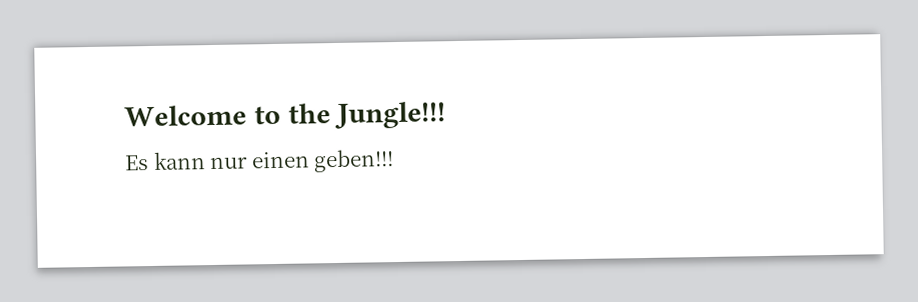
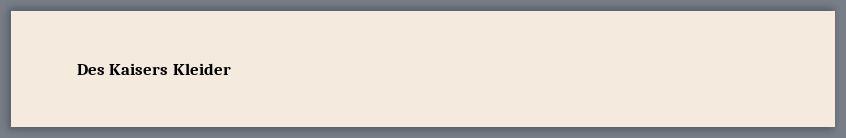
- Welcome to the Jungle!!!
- Es kann nur einen geben!!!
+ Des Kaisers Kleider

